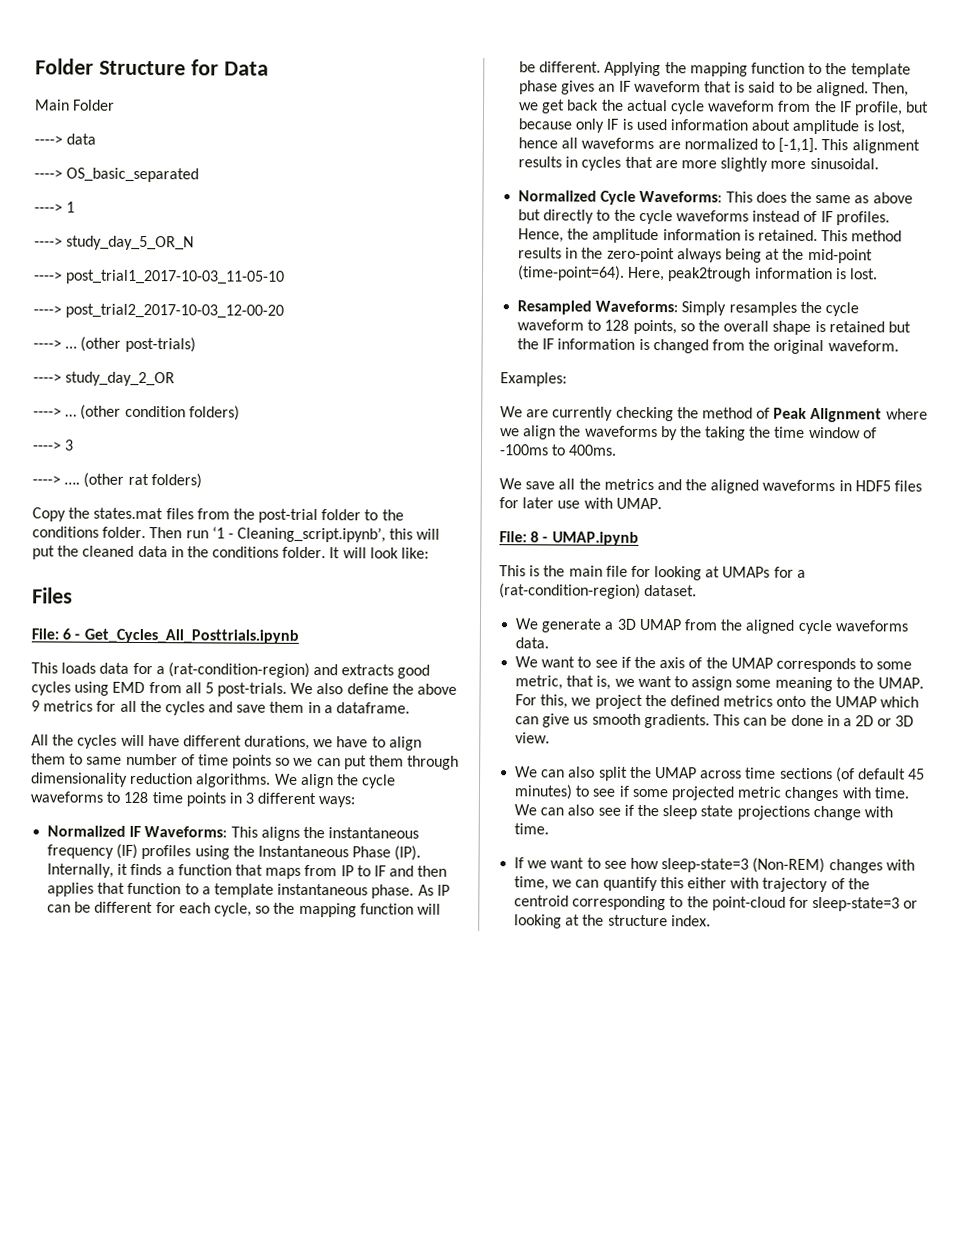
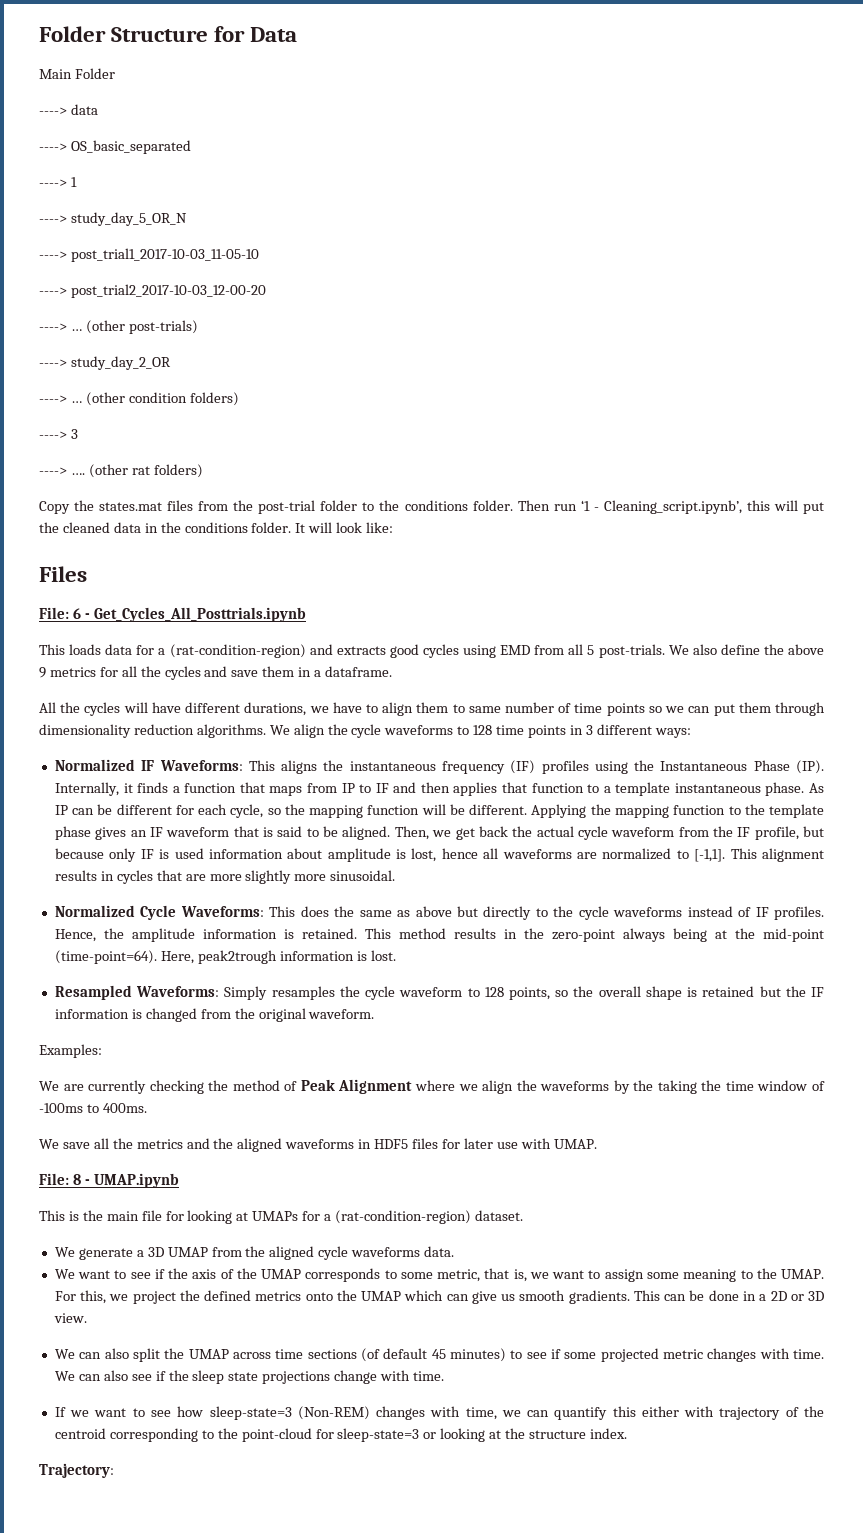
+ Trajectory:

